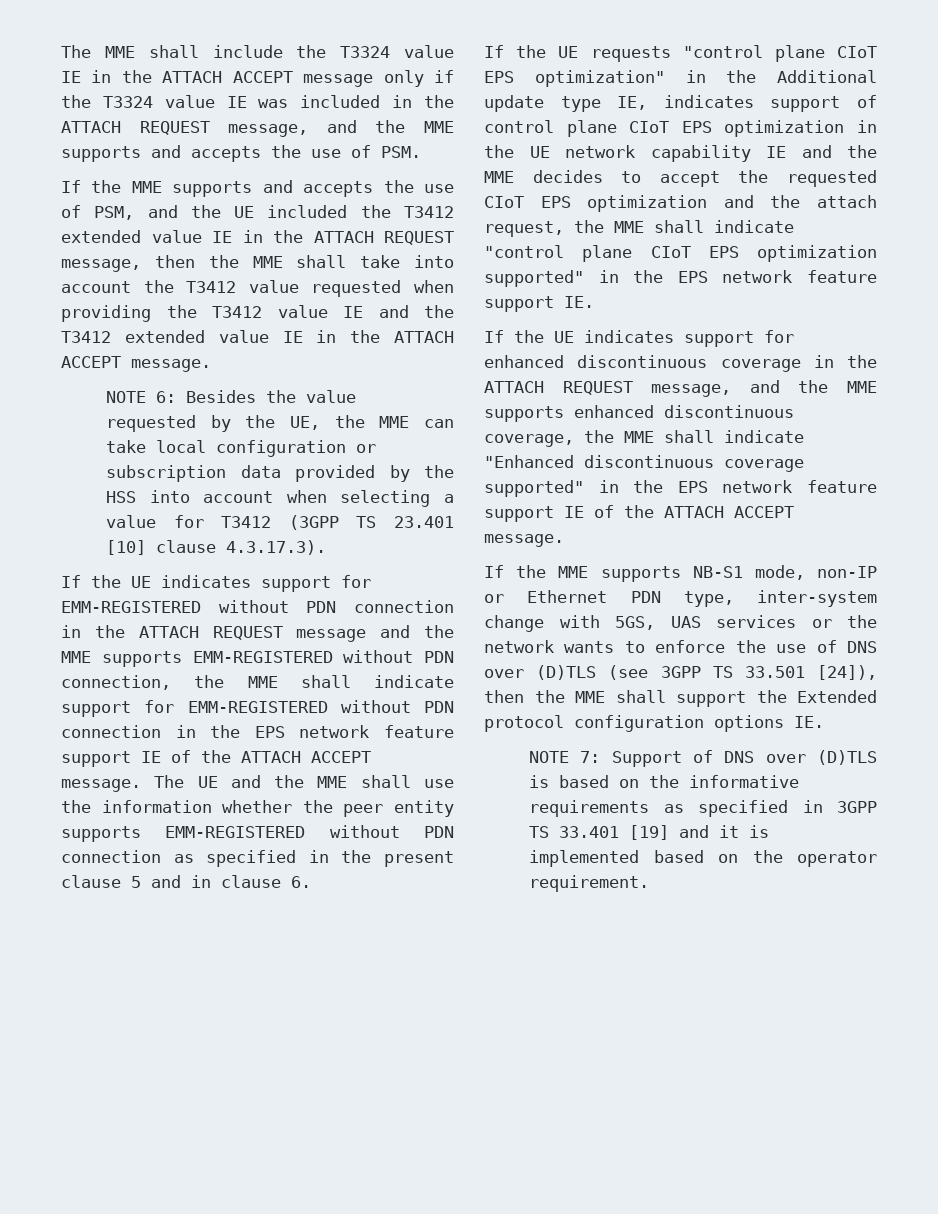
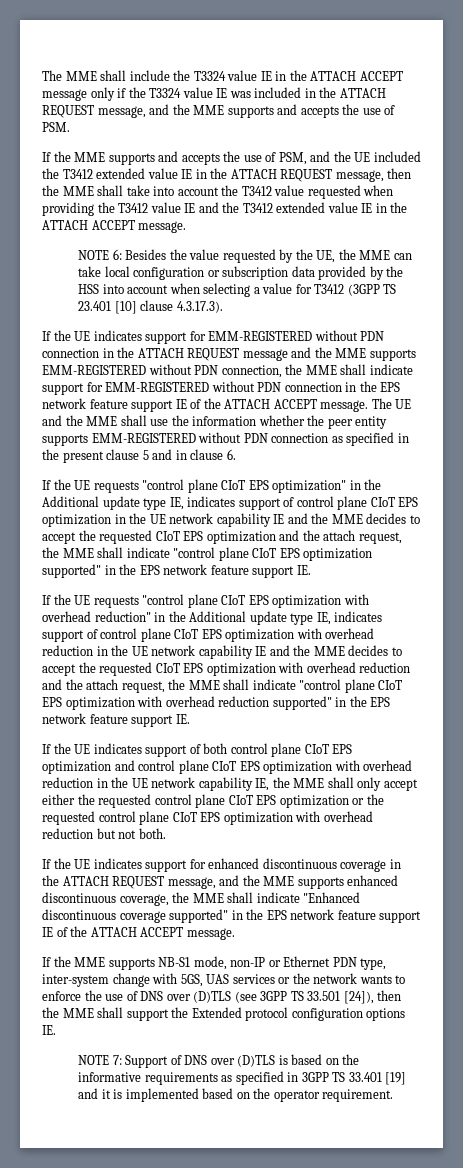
+ If the UE requests "control plane CIoT EPS optimization with overhead reduction" in the Additional update type IE, indicates support of control plane CIoT EPS optimization with overhead reduction in the UE network capability IE and the MME decides to accept the requested CIoT EPS optimization with overhead reduction and the attach request, the MME shall indicate "control plane CIoT EPS optimization with overhead reduction supported" in the EPS network feature support IE.
+ If the UE indicates support of both control plane CIoT EPS optimization and control plane CIoT EPS optimization with overhead reduction in the UE network capability IE, the MME shall only accept either the requested control plane CIoT EPS optimization or the requested control plane CIoT EPS optimization with overhead reduction but not both.

